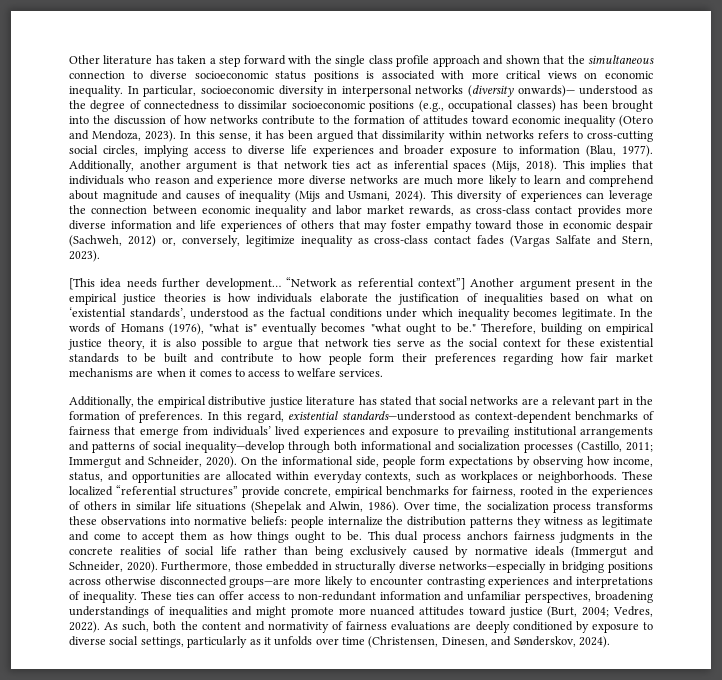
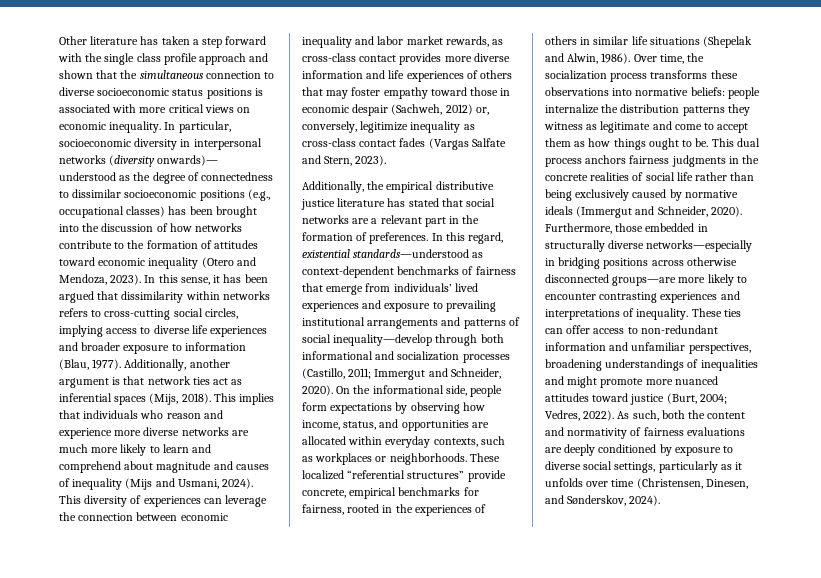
- [This idea needs further development… “Network as referential context”] Another argument present in the empirical justice theories is how individuals elaborate the justification of inequalities based on what on ‘existential standards’, understood as the factual conditions under which inequality becomes legitimate. In the words of Homans (1976), "what is" eventually becomes "what ought to be." Therefore, building on empirical justice theory, it is also possible to argue that network ties serve as the social context for these existential standards to be built and contribute to how people form their preferences regarding how fair market mechanisms are when it comes to access to welfare services.

